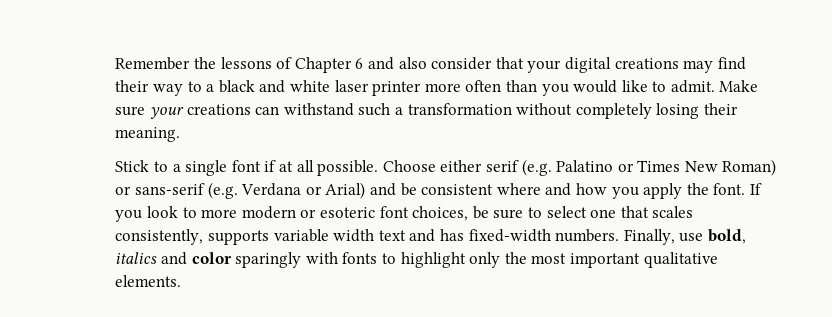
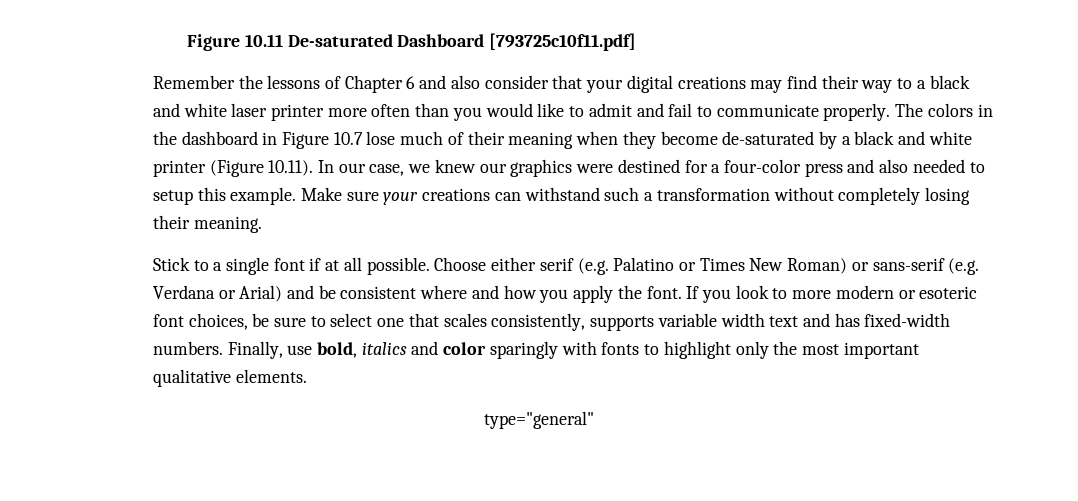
+ Figure 10.11 De-saturated Dashboard [793725c10f11.pdf]
- Remember the lessons of Chapter 6 and also consider that your digital creations may find their way to a black and white laser printer more often than you would like to admit.
+ Remember the lessons of Chapter 6 and also consider that your digital creations may find their way to a black and white laser printer more often than you would like to admit and fail to communicate properly. The colors in the dashboard in Figure 10.7 lose much of their meaning when they become de-saturated by a black and white printer (Figure 10.11). In our case, we knew our graphics were destined for a four-color press and also needed to setup this example.
+ type="general"

